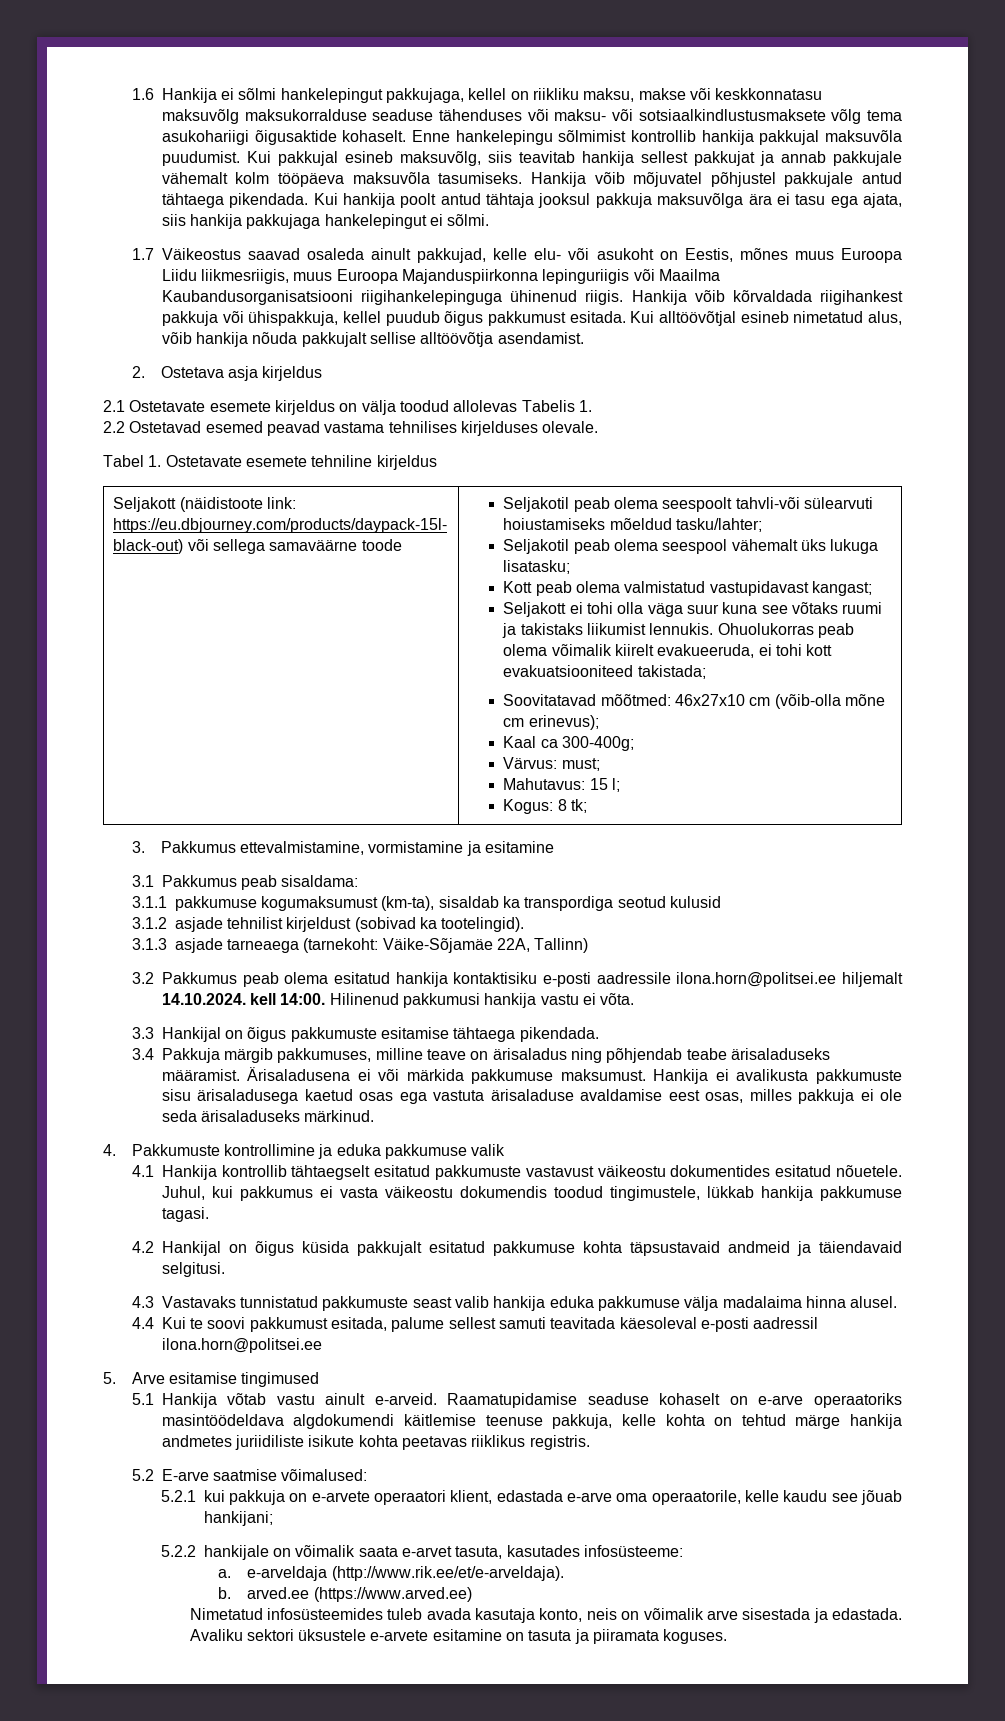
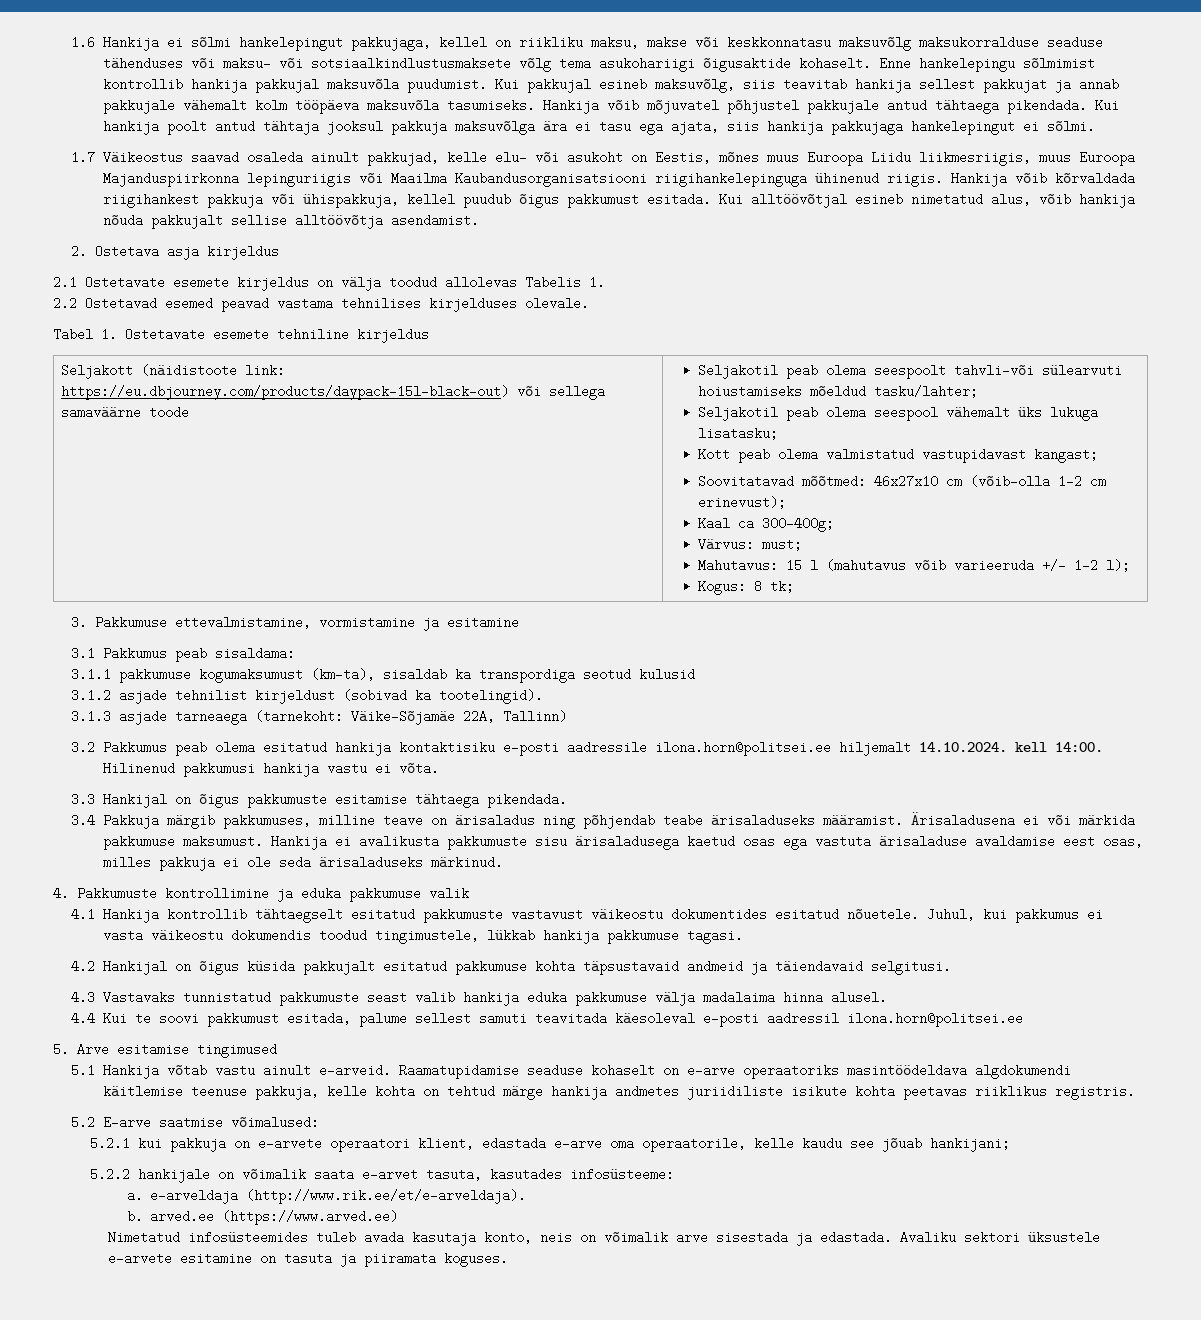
- Seljakott ei tohi olla väga suur kuna see võtaks ruumi ja takistaks liikumist lennukis. Ohuolukorras peab olema võimalik kiirelt evakueeruda, ei tohi kott evakuatsiooniteed takistada;
- Soovitatavad mõõtmed: 46x27x10 cm (võib-olla mõne cm erinevus);
+ Soovitatavad mõõtmed: 46x27x10 cm (võib-olla 1-2 cm erinevust);
- Mahutavus: 15 l;
+ Mahutavus: 15 l (mahutavus võib varieeruda +/- 1-2 l);
- 3. Pakkumus ettevalmistamine, vormistamine ja esitamine
+ 3. Pakkumuse ettevalmistamine, vormistamine ja esitamine

